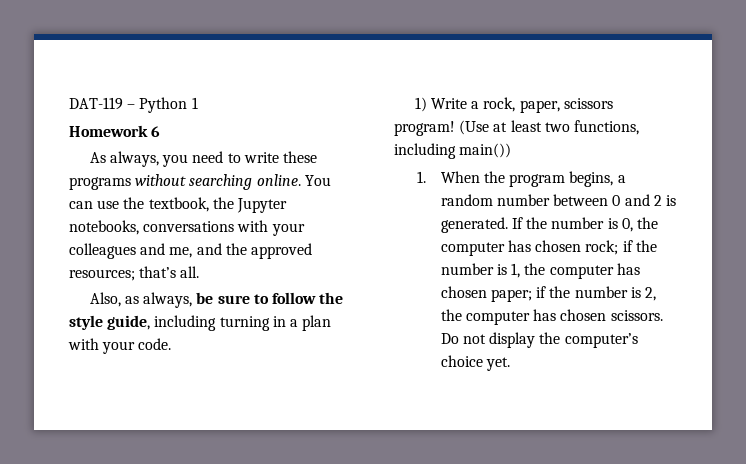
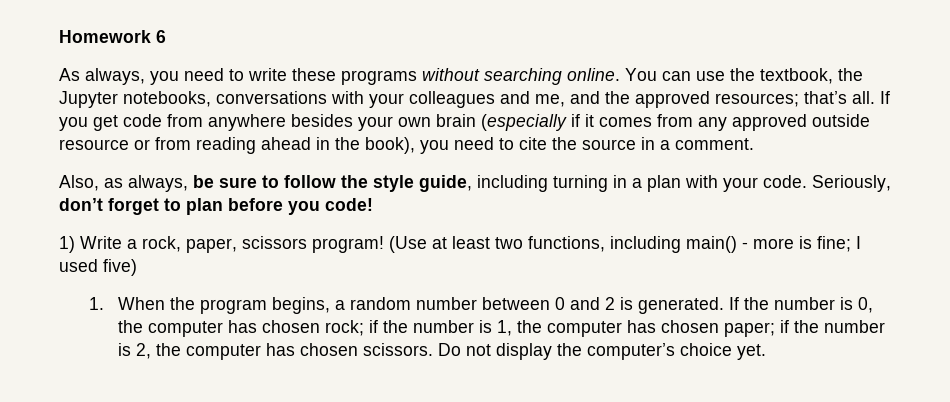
- DAT-119 – Python 1
+ If you get code from anywhere besides your own brain (especially if it comes from any approved outside resource or from reading ahead in the book), you need to cite the source in a comment.
+ Seriously, don’t forget to plan before you code!
- (Use at least two functions, including main())
+ (Use at least two functions, including main() - more is fine; I used five)

